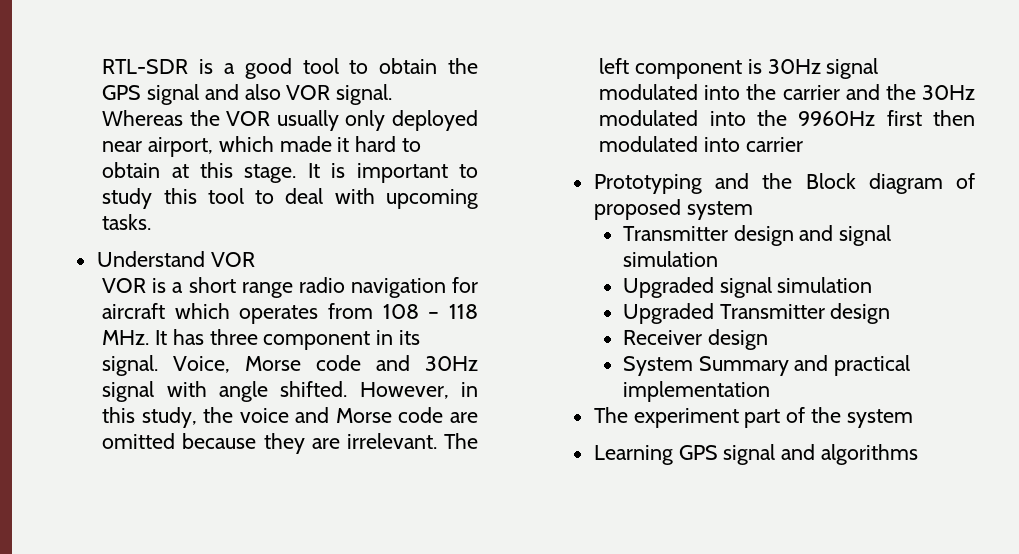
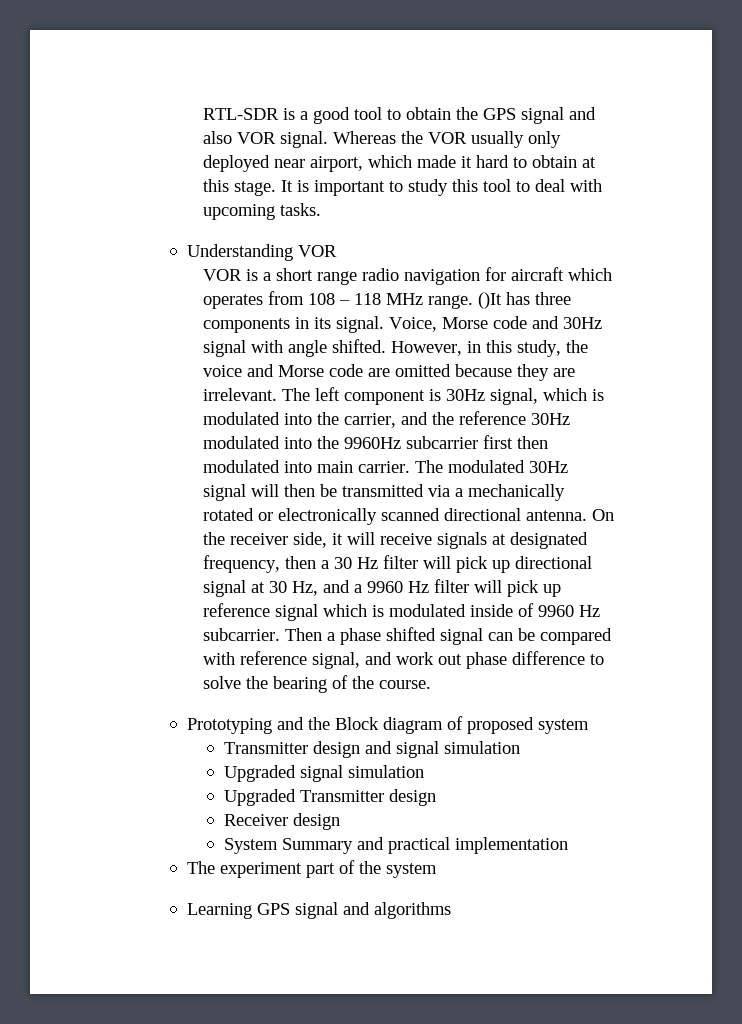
- Understand VOR
+ Understanding VOR
- VOR is a short range radio navigation for aircraft which operates from 108 – 118 MHz. It has three component in its signal.
+ VOR is a short range radio navigation for aircraft which operates from 108 – 118 MHz range. ()It has three components in its signal.
- The left component is 30Hz signal modulated into the carrier and the 30Hz modulated into the 9960Hz first then modulated into carrier
+ The left component is 30Hz signal, which is modulated into the carrier, and the reference 30Hz modulated into the 9960Hz subcarrier first then modulated into main carrier. The modulated 30Hz signal will then be transmitted via a mechanically rotated or electronically scanned directional antenna. On the receiver side, it will receive signals at designated frequency, then a 30 Hz filter will pick up directional signal at 30 Hz, and a 9960 Hz filter will pick up reference signal which is modulated inside of 9960 Hz subcarrier. Then a phase shifted signal can be compared with reference signal, and work out phase difference to solve the bearing of the course.

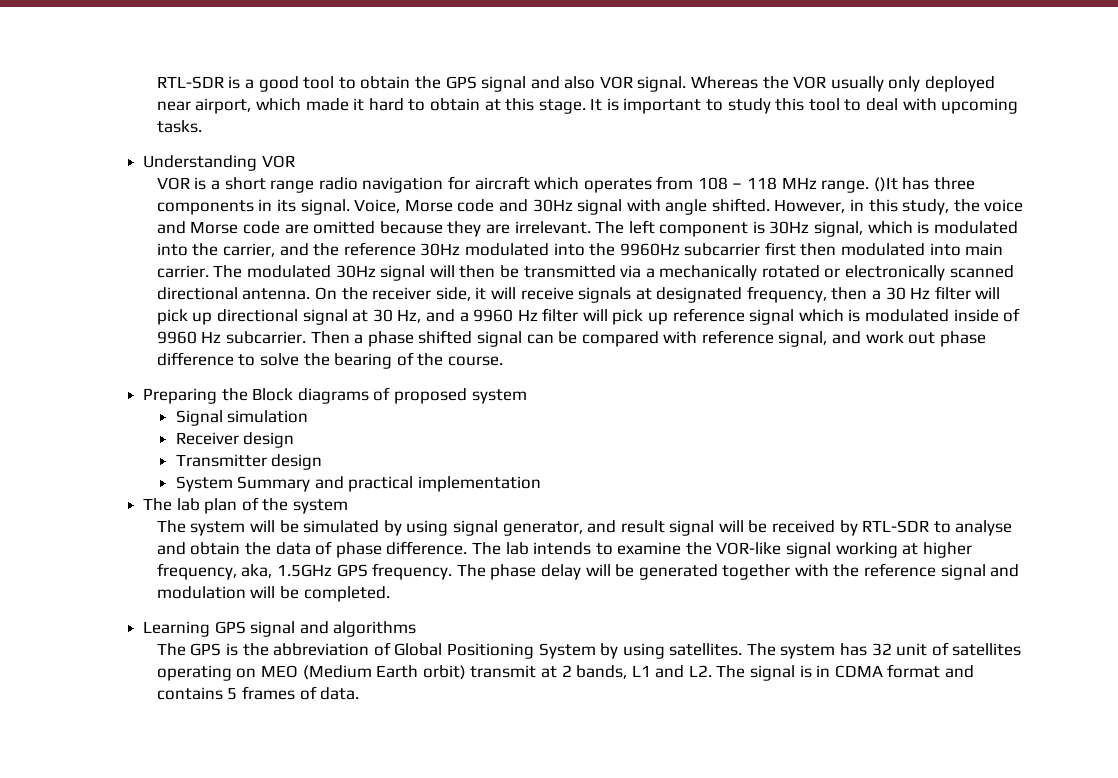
- Prototyping and the Block diagram of proposed system
+ Preparing the Block diagrams of proposed system
- Transmitter design and signal simulation
- Upgraded signal simulation
- Upgraded Transmitter design
+ Signal simulation
  Receiver design
+ Transmitter design
- The experiment part of the system
+ The lab plan of the system
+ The system will be simulated by using signal generator, and result signal will be received by RTL-SDR to analyse and obtain the data of phase difference. The lab intends to examine the VOR-like signal working at higher frequency, aka, 1.5GHz GPS frequency. The phase delay will be generated together with the reference signal and modulation will be completed.
+ The GPS is the abbreviation of Global Positioning System by using satellites. The system has 32 unit of satellites operating on MEO (Medium Earth orbit) transmit at 2 bands, L1 and L2. The signal is in CDMA format and contains 5 frames of data.

